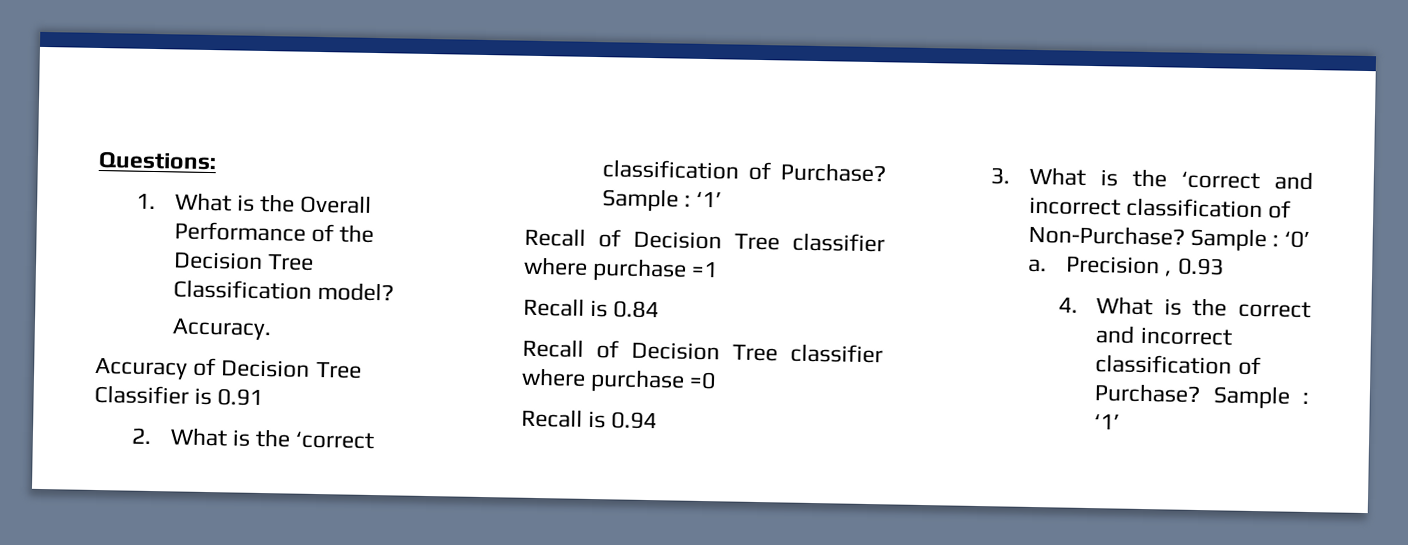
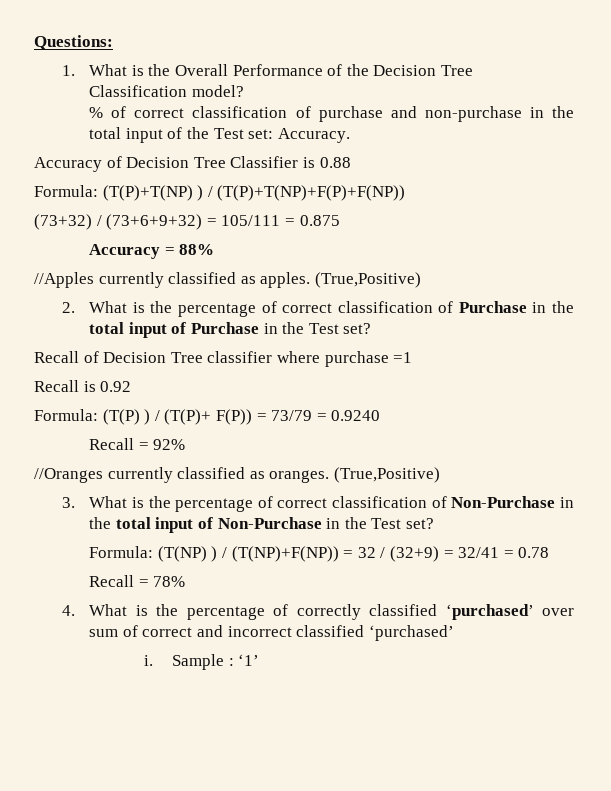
- Accuracy.
+ % of correct classification of purchase and non-purchase in the total input of the Test set: Accuracy.
- Accuracy of Decision Tree Classifier is 0.91
- 2. What is the ‘correct classification of Purchase? Sample : ‘1’
+ Accuracy of Decision Tree Classifier is 0.88
+ Formula: (T(P)+T(NP) ) / (T(P)+T(NP)+F(P)+F(NP))
+ (73+32) / (73+6+9+32) = 105/111 = 0.875
+ Accuracy = 88%
+ //Apples currently classified as apples. (True,Positive)
+ 2. What is the percentage of correct classification of Purchase in the total input of Purchase in the Test set?
- Recall is 0.84
- Recall of Decision Tree classifier where purchase =0
- Recall is 0.94
- 3. What is the ‘correct and incorrect classification of Non-Purchase? Sample : ‘0’
- a. Precision , 0.93
- 4. What is the correct and incorrect classification of Purchase?
+ Recall is 0.92
+ Formula: (T(P) ) / (T(P)+ F(P)) = 73/79 = 0.9240
+ Recall = 92%
+ //Oranges currently classified as oranges. (True,Positive)
+ 3. What is the percentage of correct classification of Non-Purchase in the total input of Non-Purchase in the Test set?
+ Formula: (T(NP) ) / (T(NP)+F(NP)) = 32 / (32+9) = 32/41 = 0.78
+ Recall = 78%
+ 4. What is the percentage of correctly classified ‘purchased’ over sum of correct and incorrect classified ‘purchased’
+ i.

